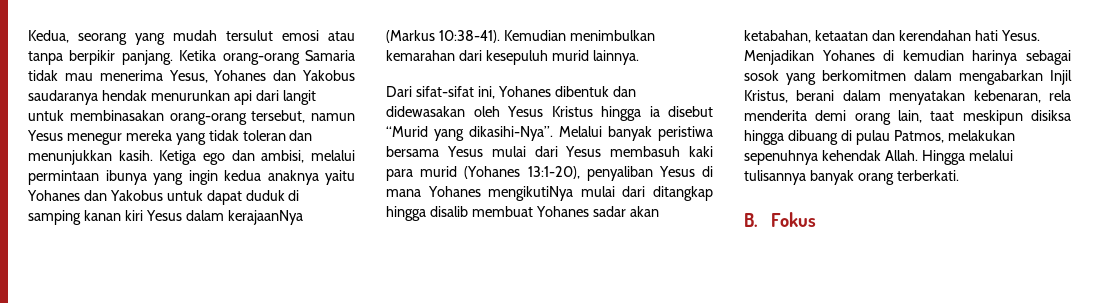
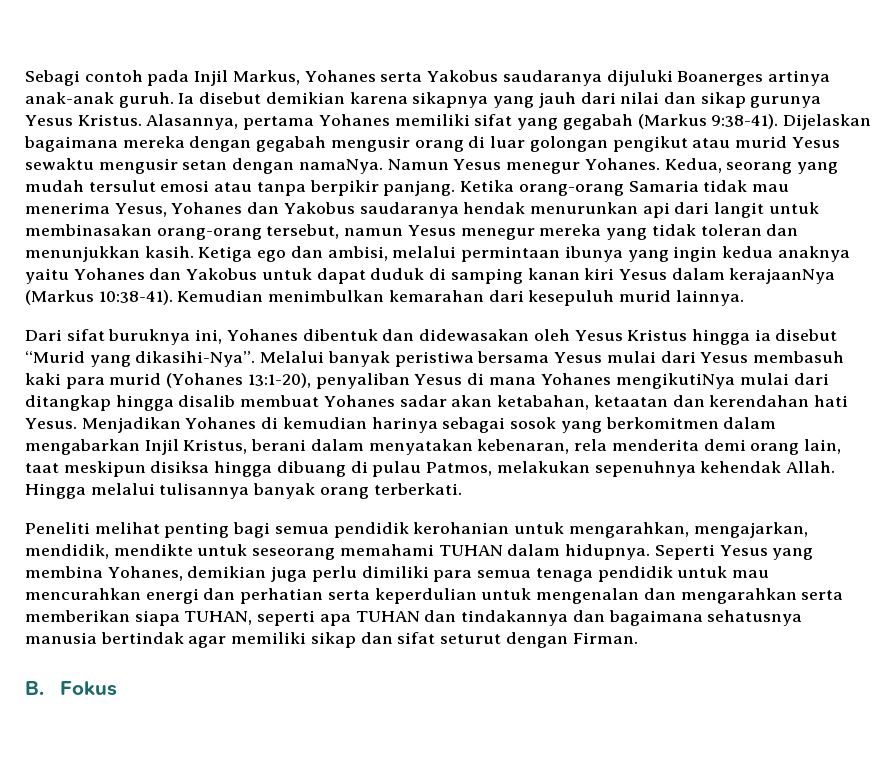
+ Sebagi contoh pada Injil Markus, Yohanes serta Yakobus saudaranya dijuluki Boanerges artinya anak-anak guruh. Ia disebut demikian karena sikapnya yang jauh dari nilai dan sikap gurunya Yesus Kristus. Alasannya, pertama Yohanes memiliki sifat yang gegabah (Markus 9:38-41). Dijelaskan bagaimana mereka dengan gegabah mengusir orang di luar golongan pengikut atau murid Yesus sewaktu mengusir setan dengan namaNya. Namun Yesus menegur Yohanes.
- Dari sifat-sifat ini, Yohanes dibentuk dan didewasakan oleh Yesus Kristus hingga ia disebut “Murid yang dikasihi-Nya”.
+ Dari sifat buruknya ini, Yohanes dibentuk dan didewasakan oleh Yesus Kristus hingga ia disebut “Murid yang dikasihi-Nya”.
+ Peneliti melihat penting bagi semua pendidik kerohanian untuk mengarahkan, mengajarkan, mendidik, mendikte untuk seseorang memahami TUHAN dalam hidupnya. Seperti Yesus yang membina Yohanes, demikian juga perlu dimiliki para semua tenaga pendidik untuk mau mencurahkan energi dan perhatian serta keperdulian untuk mengenalan dan mengarahkan serta memberikan siapa TUHAN, seperti apa TUHAN dan tindakannya dan bagaimana sehatusnya manusia bertindak agar memiliki sikap dan sifat seturut dengan Firman.

